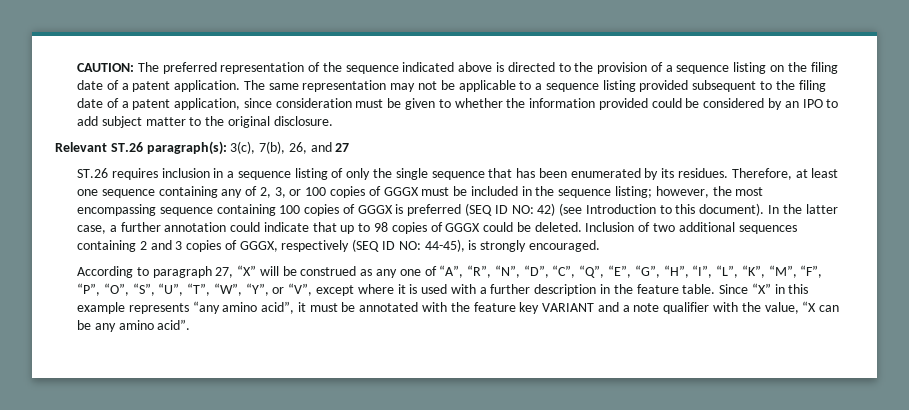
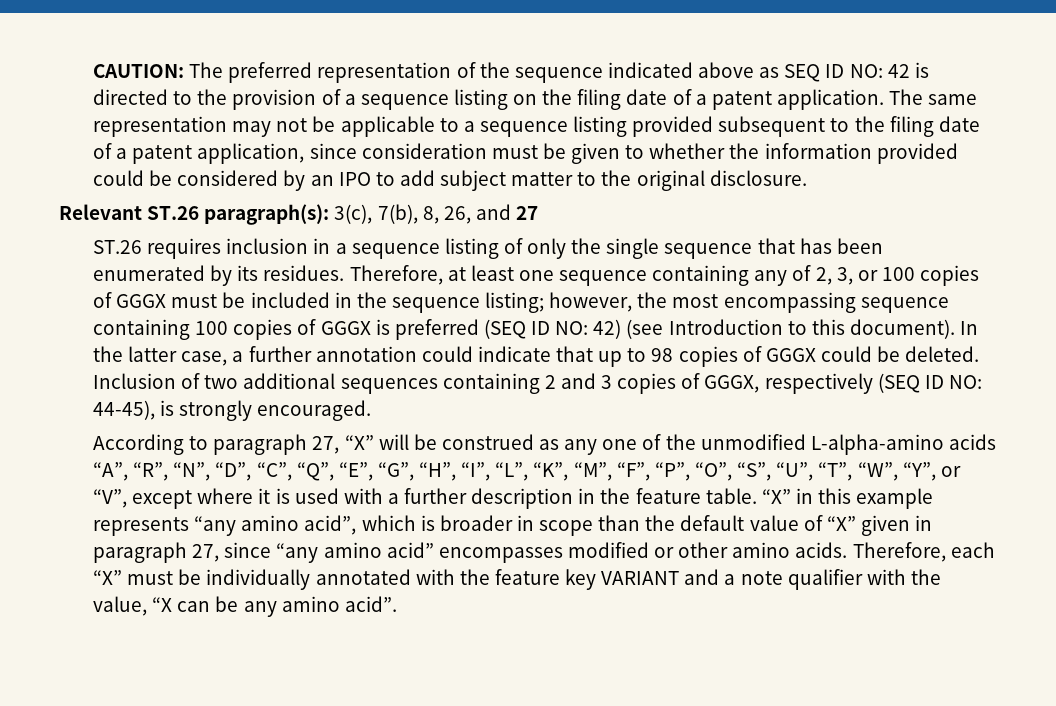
- CAUTION: The preferred representation of the sequence indicated above is directed to the provision of a sequence listing on the filing date of a patent application.
+ CAUTION: The preferred representation of the sequence indicated above as SEQ ID NO: 42 is directed to the provision of a sequence listing on the filing date of a patent application.
- Relevant ST.26 paragraph(s): 3(c), 7(b), 26, and 27
+ Relevant ST.26 paragraph(s): 3(c), 7(b), 8, 26, and 27
- According to paragraph 27, “X” will be construed as any one of “A”, “R”, “N”, “D”, “C”, “Q”, “E”, “G”, “H”, “I”, “L”, “K”, “M”, “F”, “P”, “O”, “S”, “U”, “T”, “W”, “Y”, or “V”, except where it is used with a further description in the feature table.
+ According to paragraph 27, “X” will be construed as any one of the unmodified L-alpha-amino acids “A”, “R”, “N”, “D”, “C”, “Q”, “E”, “G”, “H”, “I”, “L”, “K”, “M”, “F”, “P”, “O”, “S”, “U”, “T”, “W”, “Y”, or “V”, except where it is used with a further description in the feature table.
- Since “X” in this example represents “any amino acid”, it must be annotated with the feature key VARIANT and a note qualifier with the value, “X can be any amino acid”.
+ “X” in this example represents “any amino acid”, which is broader in scope than the default value of “X” given in paragraph 27, since “any amino acid” encompasses modified or other amino acids. Therefore, each “X” must be individually annotated with the feature key VARIANT and a note qualifier with the value, “X can be any amino acid”.

